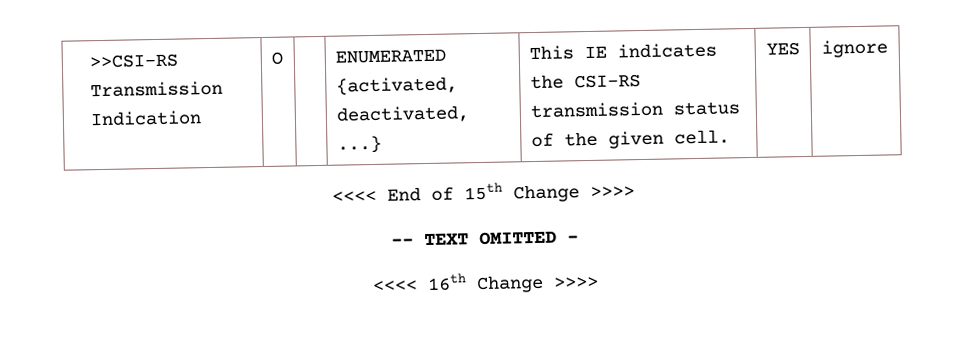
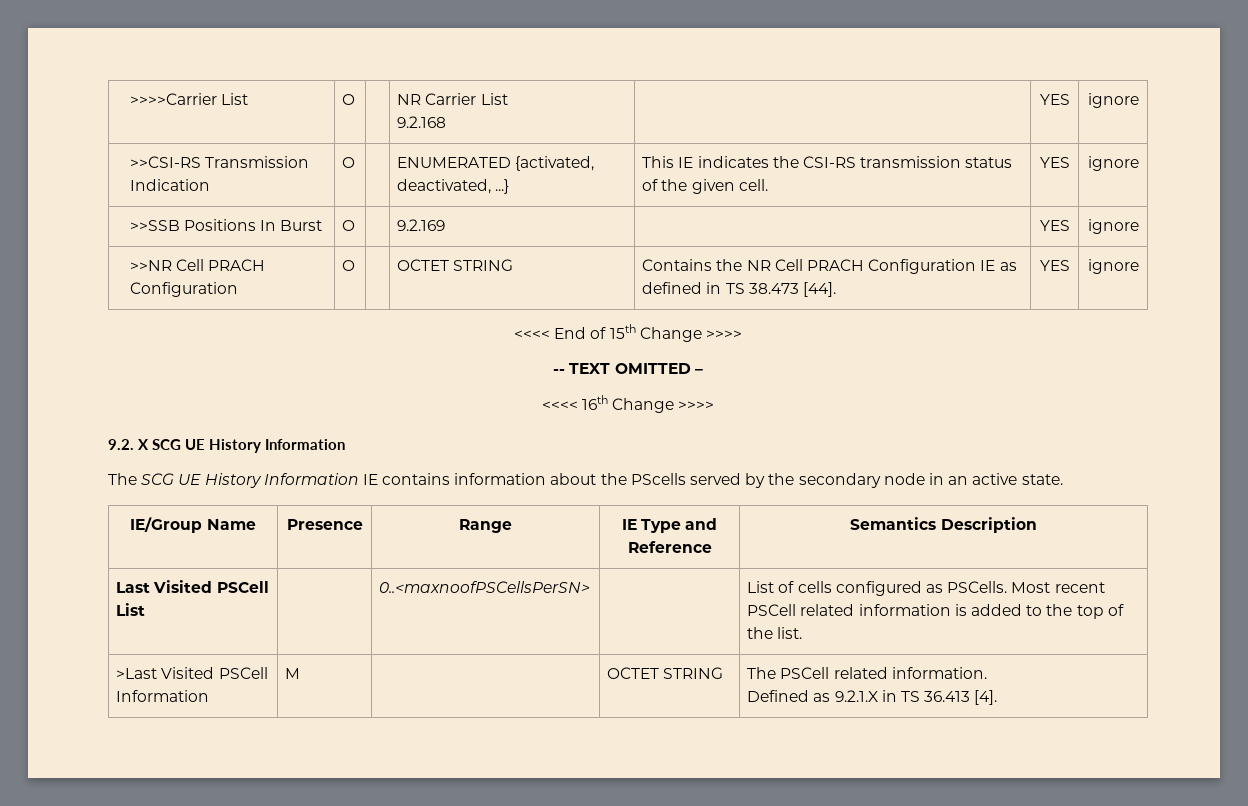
+ >>>>Carrier List | O | | NR Carrier List
+ 9.2.168 | | YES | ignore
+ >>SSB Positions In Burst | O | | 9.2.169 | | YES | ignore
+ >>NR Cell PRACH Configuration | O | | OCTET STRING | Contains the NR Cell PRACH Configuration IE as defined in TS 38.473 [44]. | YES | ignore
+ 9.2. X SCG UE History Information
+ The SCG UE History Information IE contains information about the PScells served by the secondary node in an active state.
+ IE/Group Name | Presence | Range | IE Type and Reference | Semantics Description
+ Last Visited PSCell List | | 0..<maxnoofPSCellsPerSN> | | List of cells configured as PSCells. Most recent PSCell related information is added to the top of the list.
+ >Last Visited PSCell Information | M | | OCTET STRING | The PSCell related information.
+ Defined as 9.2.1.X in TS 36.413 [4].

